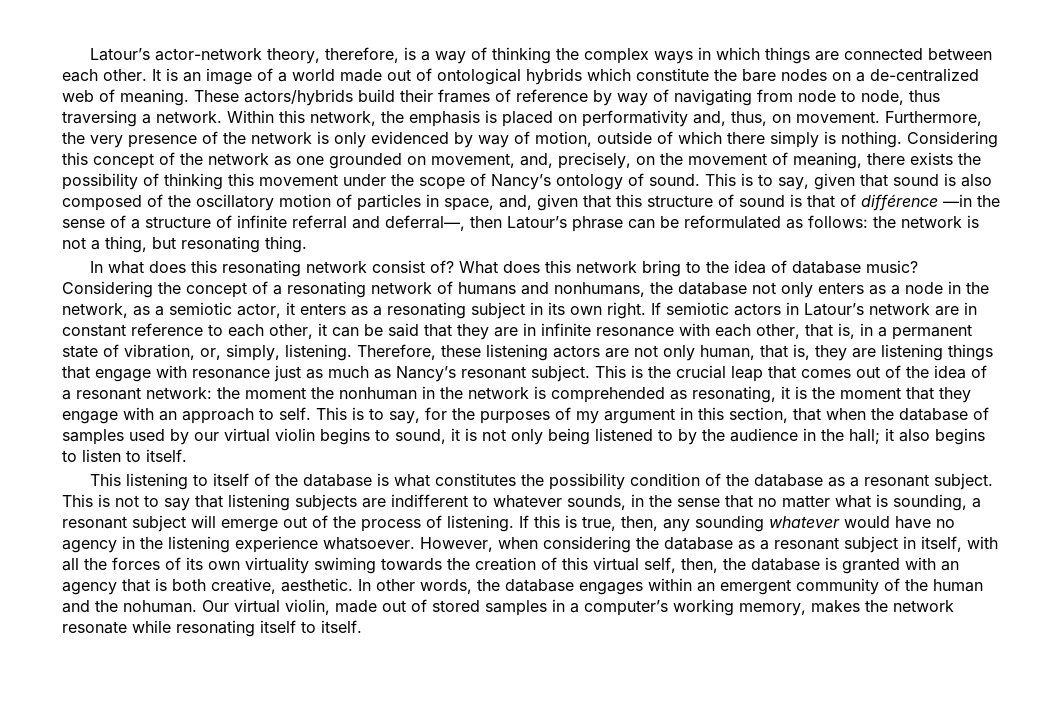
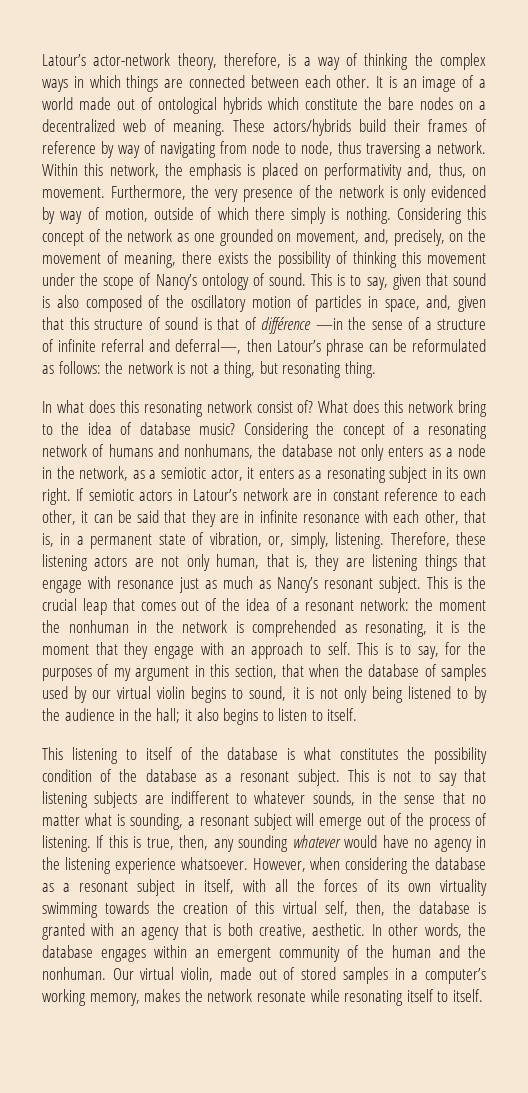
- It is an image of a world made out of ontological hybrids which constitute the bare nodes on a de-centralized web of meaning.
+ It is an image of a world made out of ontological hybrids which constitute the bare nodes on a decentralized web of meaning.
- However, when considering the database as a resonant subject in itself, with all the forces of its own virtuality swiming towards the creation of this virtual self, then, the database is granted with an agency that is both creative, aesthetic.
+ However, when considering the database as a resonant subject in itself, with all the forces of its own virtuality swimming towards the creation of this virtual self, then, the database is granted with an agency that is both creative, aesthetic.
- In other words, the database engages within an emergent community of the human and the nohuman.
+ In other words, the database engages within an emergent community of the human and the nonhuman.

